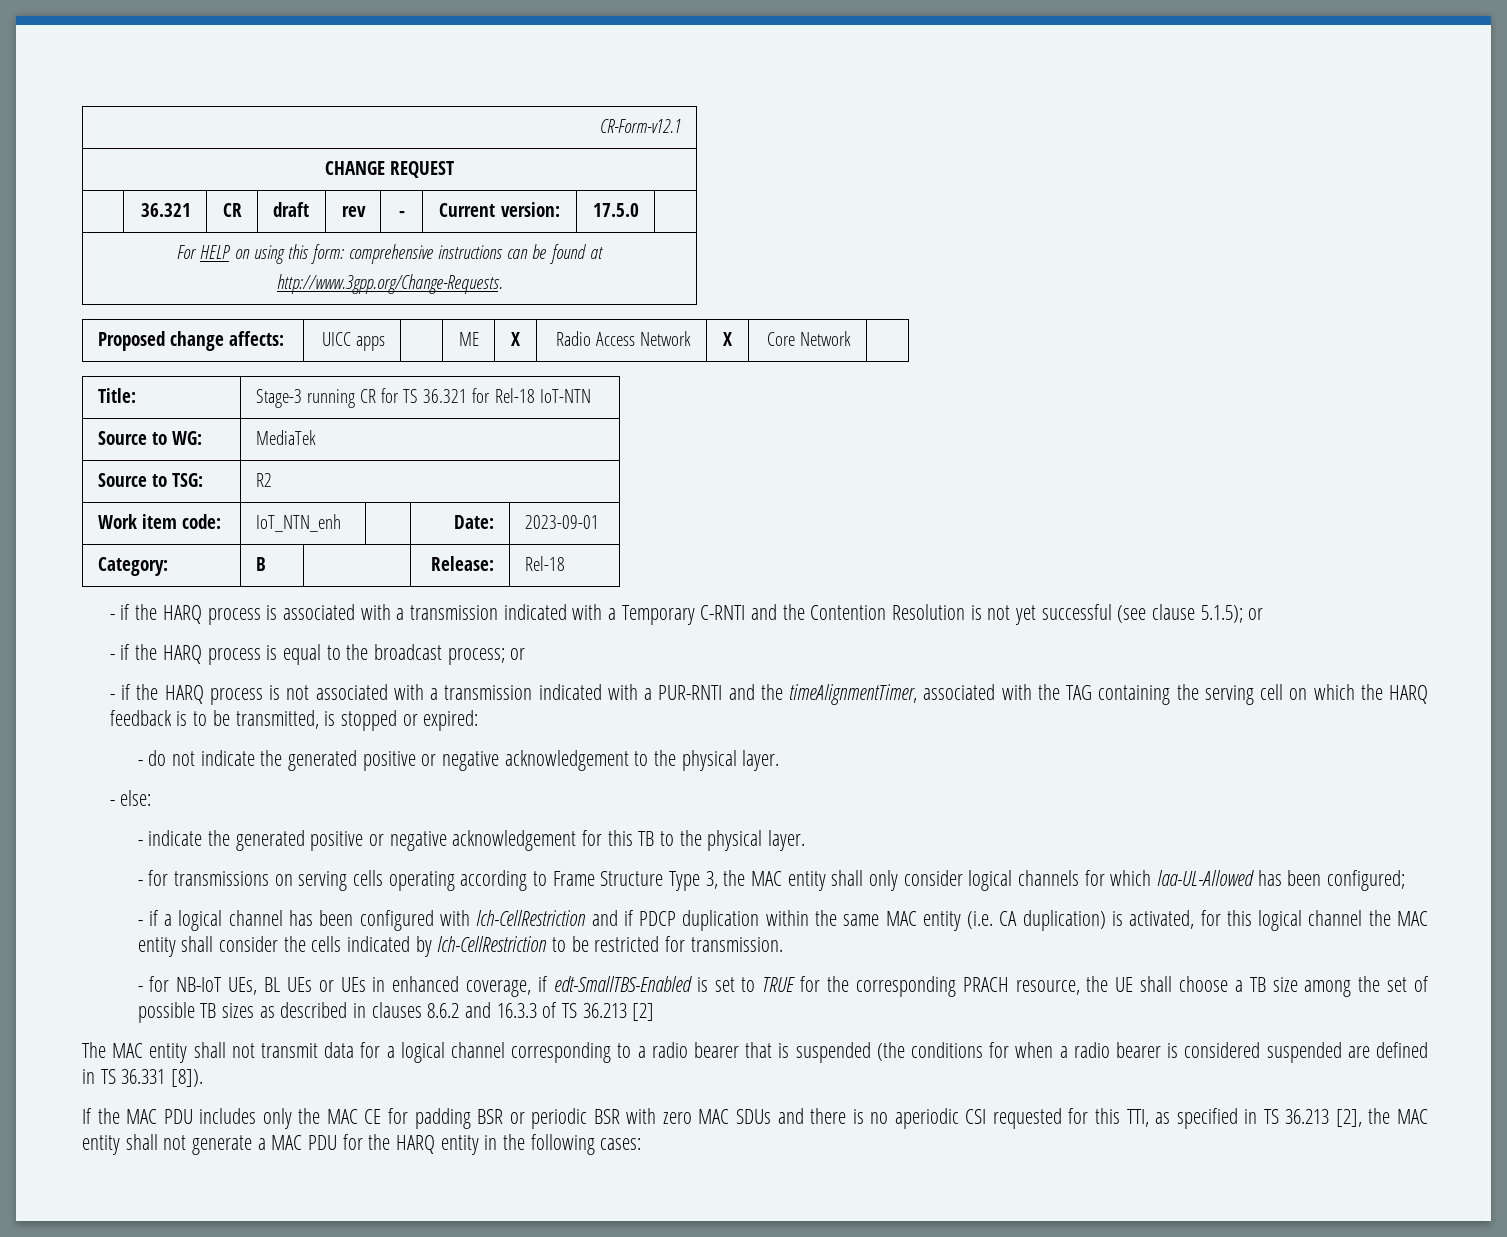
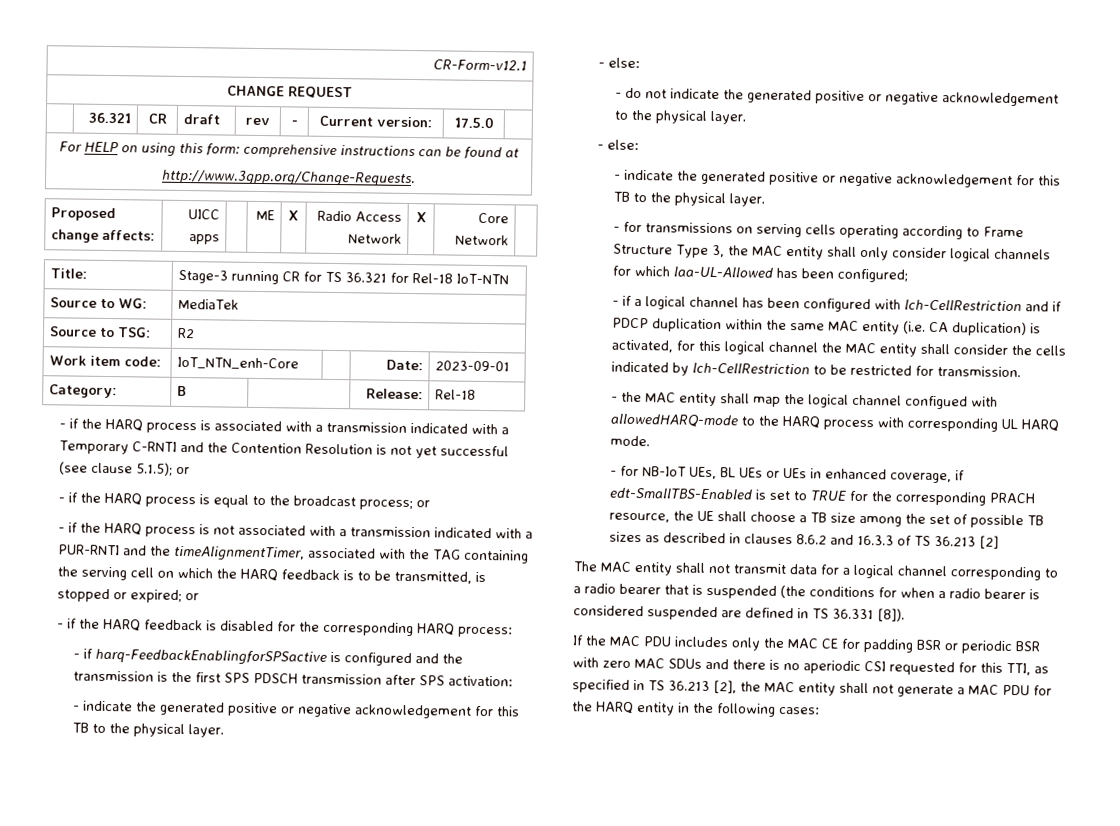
- Work item code: | IoT_NTN_enh | | Date: | 2023-09-01
+ Work item code: | IoT_NTN_enh-Core | | Date: | 2023-09-01
- - if the HARQ process is not associated with a transmission indicated with a PUR-RNTI and the timeAlignmentTimer, associated with the TAG containing the serving cell on which the HARQ feedback is to be transmitted, is stopped or expired:
+ - if the HARQ process is not associated with a transmission indicated with a PUR-RNTI and the timeAlignmentTimer, associated with the TAG containing the serving cell on which the HARQ feedback is to be transmitted, is stopped or expired; or
+ - if the HARQ feedback is disabled for the corresponding HARQ process:
+ - if harq-FeedbackEnablingforSPSactive is configured and the transmission is the first SPS PDSCH transmission after SPS activation:
+ - indicate the generated positive or negative acknowledgement for this TB to the physical layer.
+ - else:
+ - the MAC entity shall map the logical channel configued with allowedHARQ-mode to the HARQ process with corresponding UL HARQ mode.

